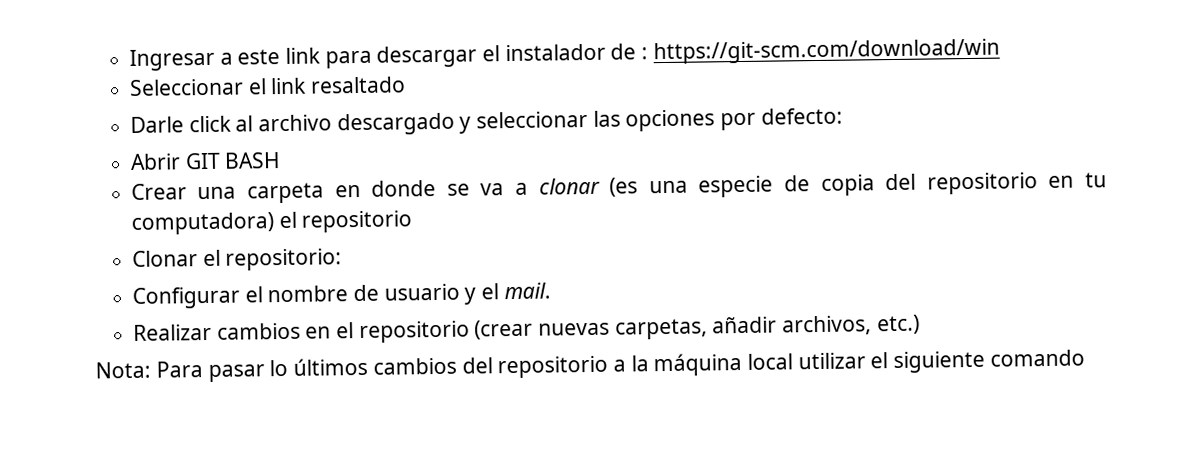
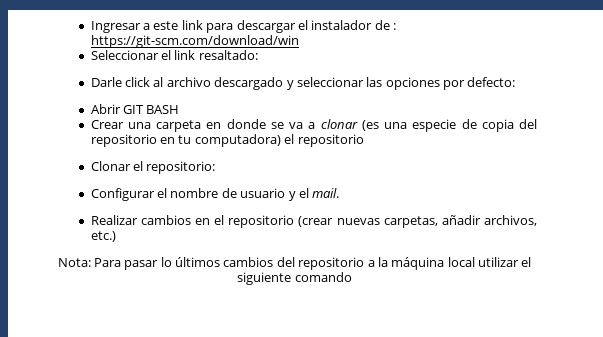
- Seleccionar el link resaltado
+ Seleccionar el link resaltado:

